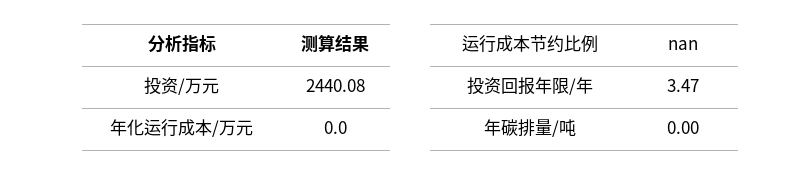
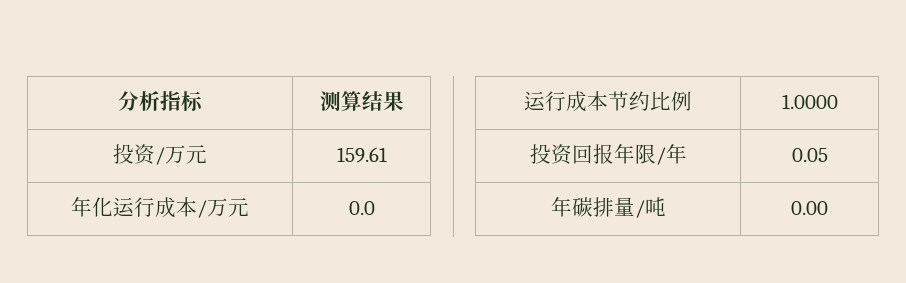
- 投资/万元 | 2440.08
+ 投资/万元 | 159.61
- 运行成本节约比例 | nan
+ 运行成本节约比例 | 1.0000
- 投资回报年限/年 | 3.47
+ 投资回报年限/年 | 0.05

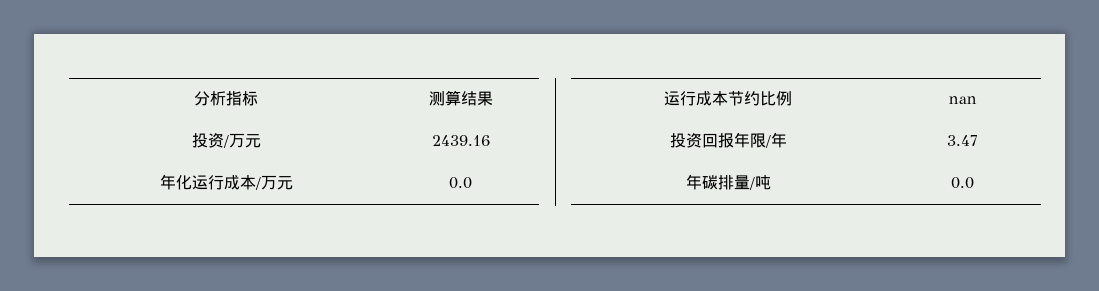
- 投资/万元 | 159.61
+ 投资/万元 | 2439.16
- 运行成本节约比例 | 1.0000
+ 运行成本节约比例 | nan
- 投资回报年限/年 | 0.05
+ 投资回报年限/年 | 3.47
- 年碳排量/吨 | 0.00
+ 年碳排量/吨 | 0.0

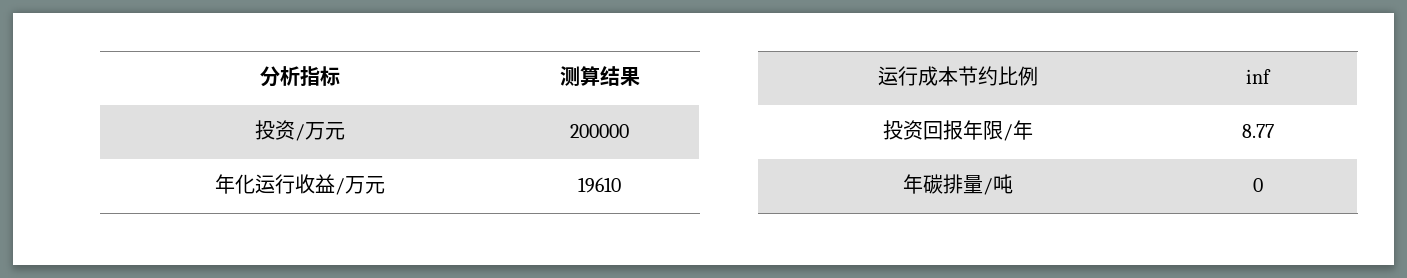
- 投资/万元 | 2439.16
+ 投资/万元 | 200000
- 年化运行成本/万元 | 0.0
+ 年化运行收益/万元 | 19610
- 运行成本节约比例 | nan
+ 运行成本节约比例 | inf
- 投资回报年限/年 | 3.47
+ 投资回报年限/年 | 8.77
- 年碳排量/吨 | 0.0
+ 年碳排量/吨 | 0

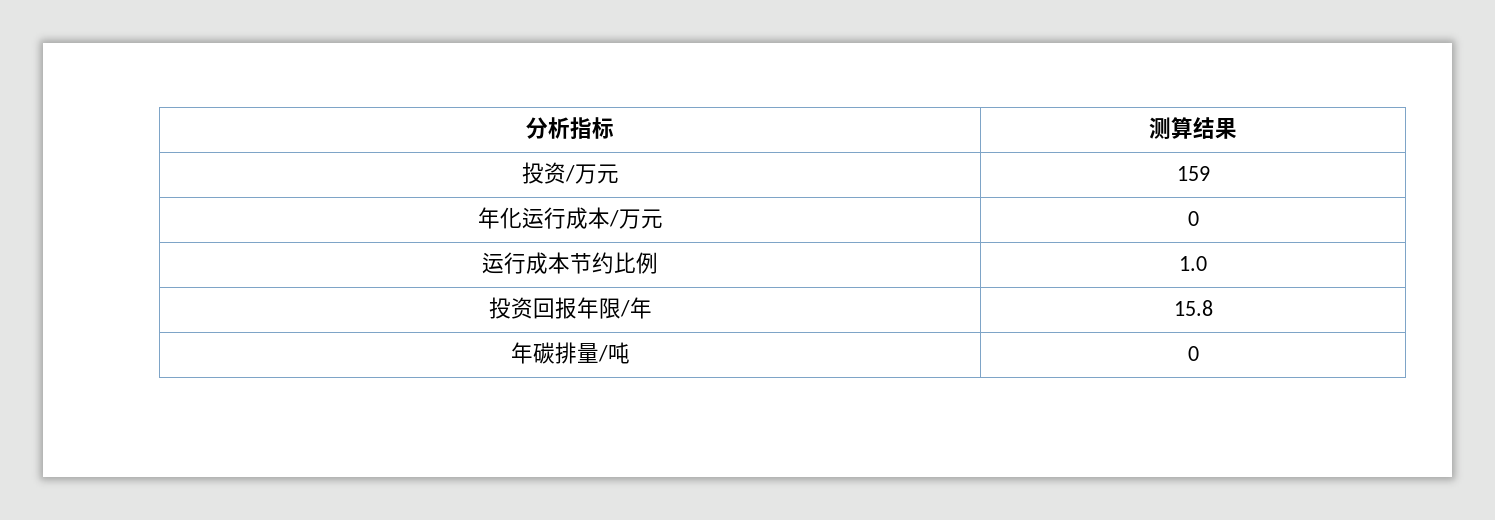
- 投资/万元 | 200000
+ 投资/万元 | 159
- 年化运行收益/万元 | 19610
+ 年化运行成本/万元 | 0
- 运行成本节约比例 | inf
+ 运行成本节约比例 | 1.0
- 投资回报年限/年 | 8.77
+ 投资回报年限/年 | 15.8

